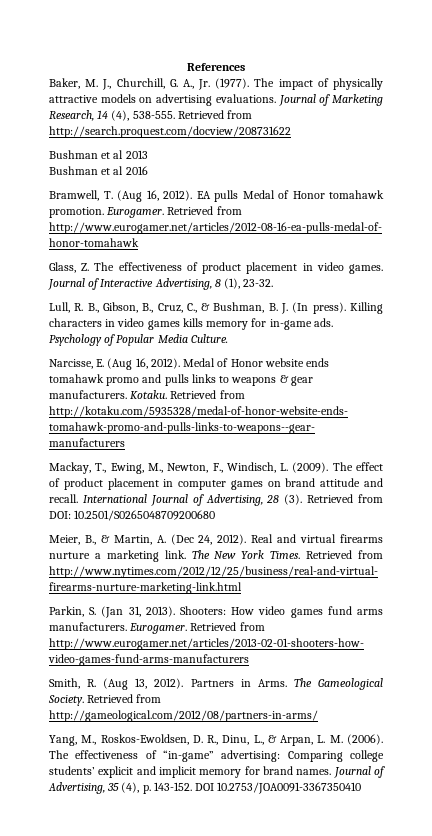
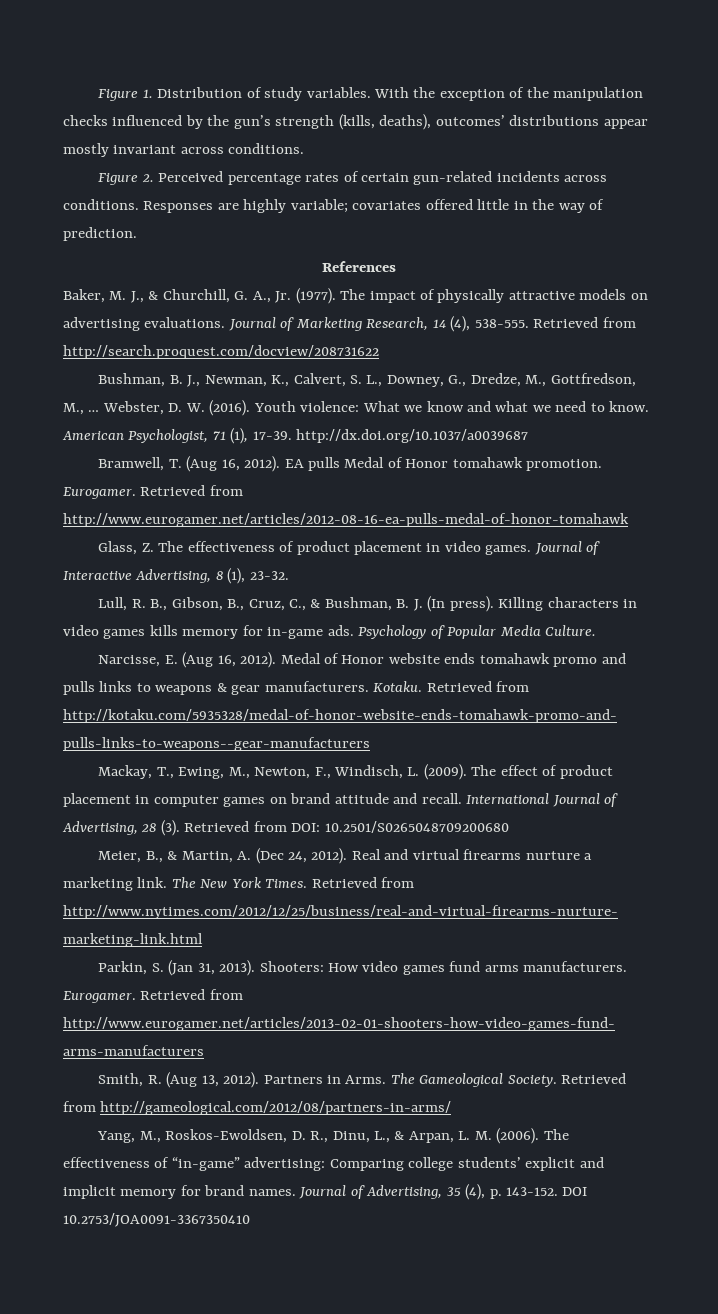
+ Figure 1. Distribution of study variables. With the exception of the manipulation checks influenced by the gun’s strength (kills, deaths), outcomes’ distributions appear mostly invariant across conditions.
+ Figure 2. Perceived percentage rates of certain gun-related incidents across conditions. Responses are highly variable; covariates offered little in the way of prediction.
- Baker, M. J., Churchill, G. A., Jr. (1977).
+ Baker, M. J., & Churchill, G. A., Jr. (1977).
- Bushman et al 2013
- Bushman et al 2016
+ Bushman, B. J., Newman, K., Calvert, S. L., Downey, G., Dredze, M., Gottfredson, M., … Webster, D. W. (2016). Youth violence: What we know and what we need to know. American Psychologist, 71 (1), 17-39. http://dx.doi.org/10.1037/a0039687

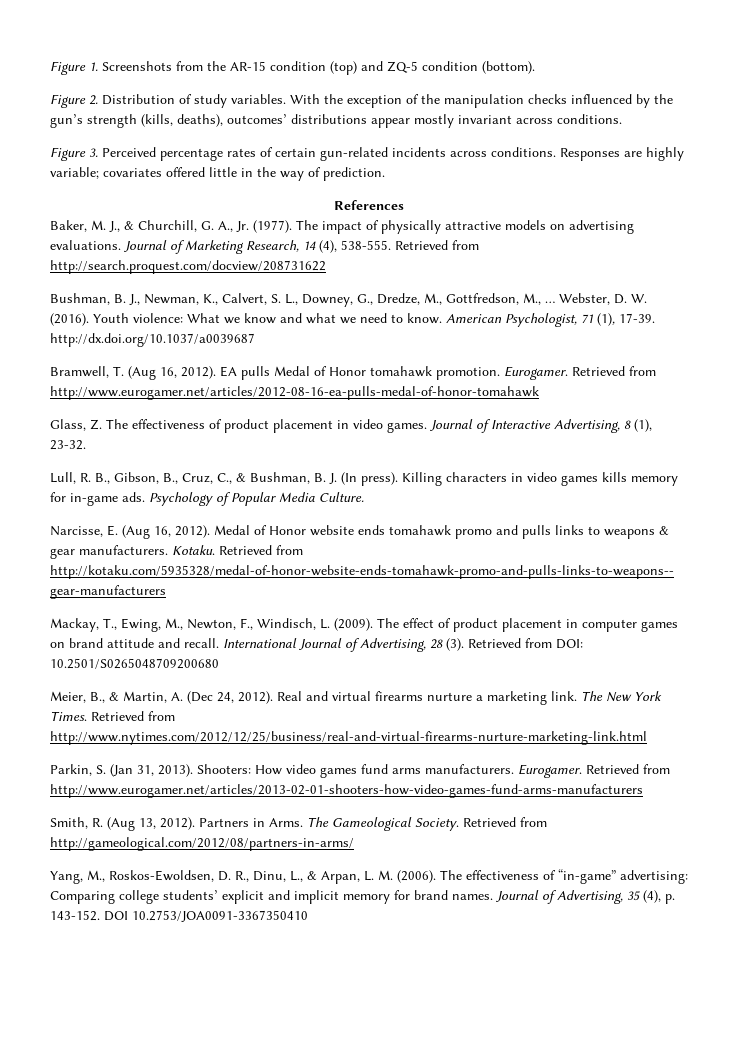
- Figure 1. Distribution of study variables.
+ Figure 1. Screenshots from the AR-15 condition (top) and ZQ-5 condition (bottom).
+ Figure 2. Distribution of study variables.
- Figure 2. Perceived percentage rates of certain gun-related incidents across conditions.
+ Figure 3. Perceived percentage rates of certain gun-related incidents across conditions.

